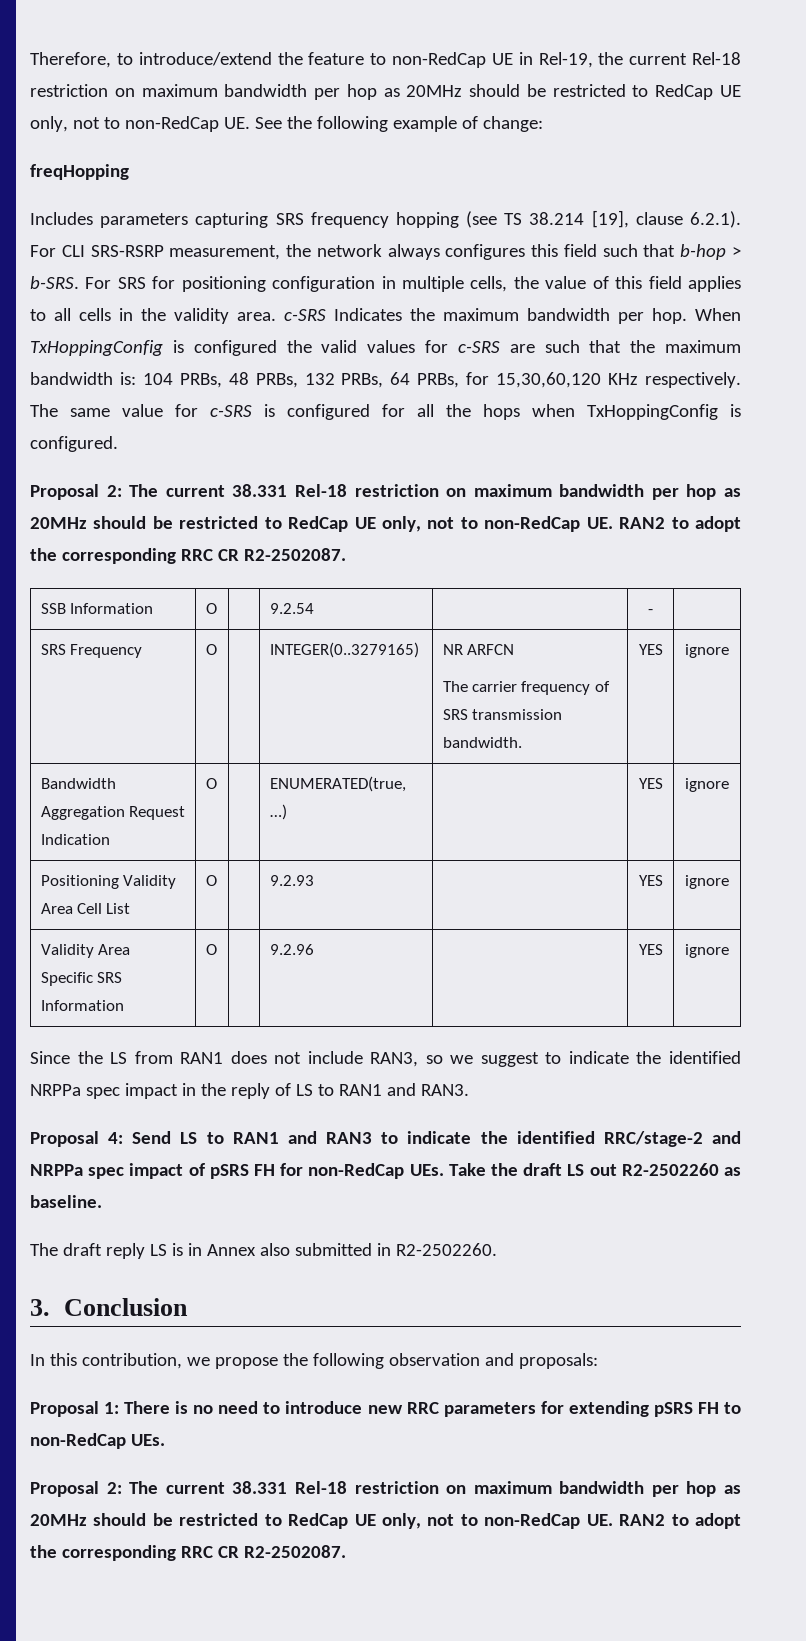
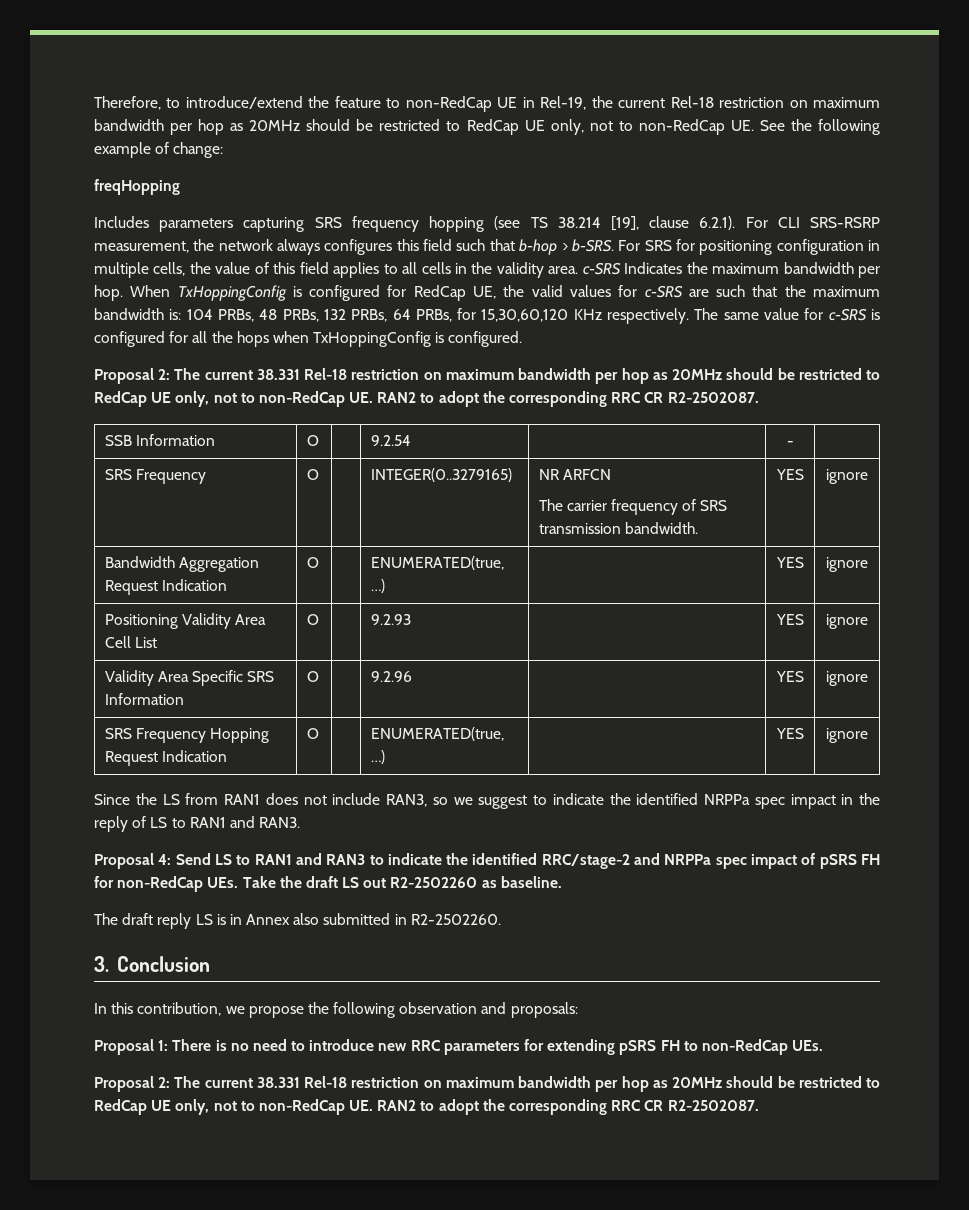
- When TxHoppingConfig is configured the valid values for c-SRS are such that the maximum bandwidth is: 104 PRBs, 48 PRBs, 132 PRBs, 64 PRBs, for 15,30,60,120 KHz respectively.
+ When TxHoppingConfig is configured for RedCap UE, the valid values for c-SRS are such that the maximum bandwidth is: 104 PRBs, 48 PRBs, 132 PRBs, 64 PRBs, for 15,30,60,120 KHz respectively.
+ SRS Frequency Hopping Request Indication | O | | ENUMERATED(true, …) | | YES | ignore

